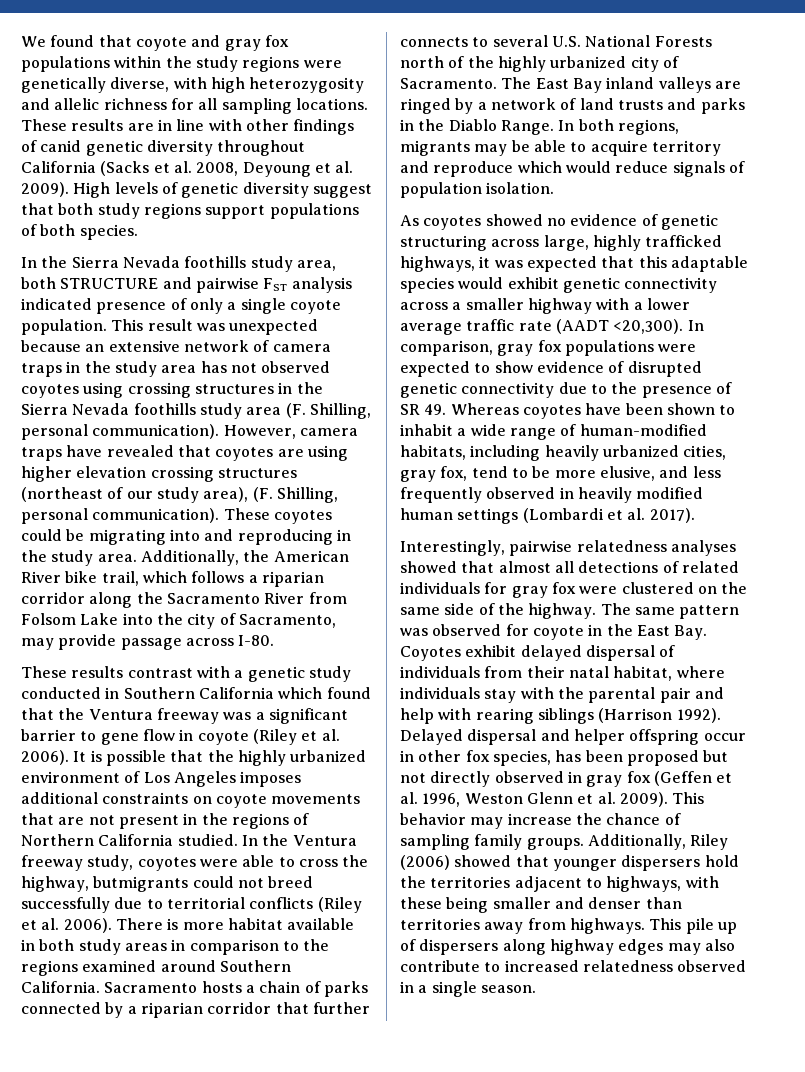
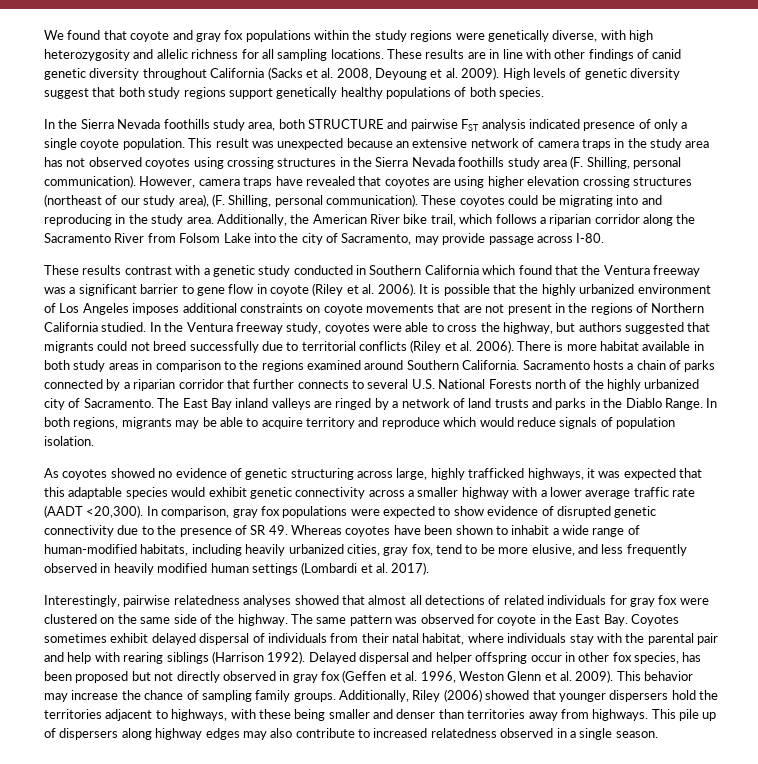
- High levels of genetic diversity suggest that both study regions support populations of both species.
+ High levels of genetic diversity suggest that both study regions support genetically healthy populations of both species.
- In the Ventura freeway study, coyotes were able to cross the highway, butmigrants could not breed successfully due to territorial conflicts (Riley et al. 2006).
+ In the Ventura freeway study, coyotes were able to cross the highway, but authors suggested that migrants could not breed successfully due to territorial conflicts (Riley et al. 2006).
- The same pattern was observed for coyote in the East Bay. Coyotes exhibit delayed dispersal of individuals from their natal habitat, where individuals stay with the parental pair and help with rearing siblings (Harrison 1992).
+ The same pattern was observed for coyote in the East Bay. Coyotes sometimes exhibit delayed dispersal of individuals from their natal habitat, where individuals stay with the parental pair and help with rearing siblings (Harrison 1992).

